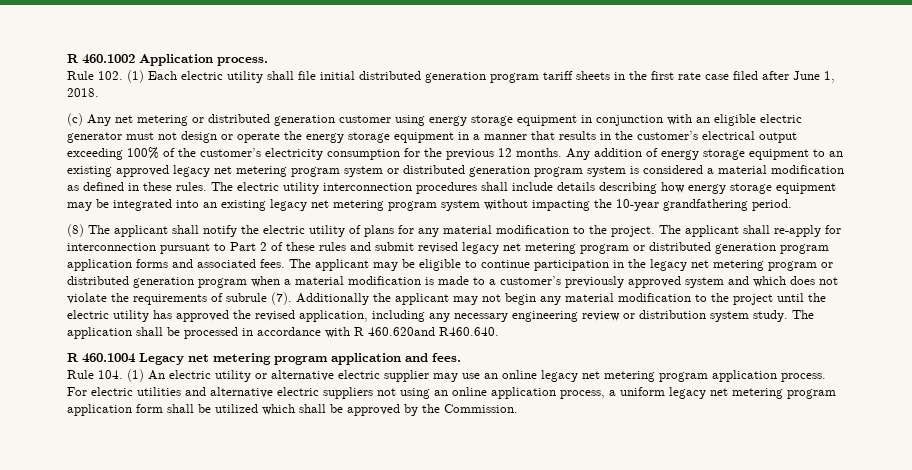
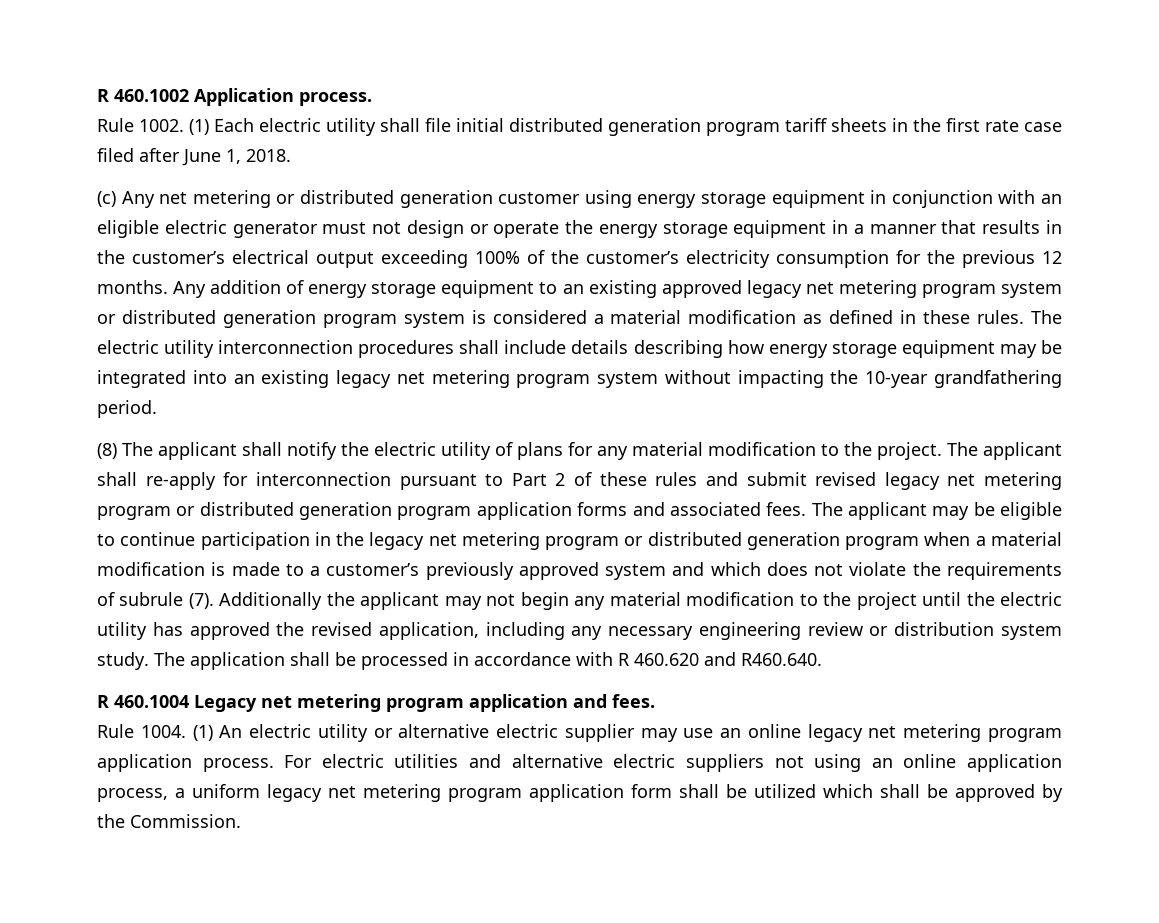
- Rule 102. (1) Each electric utility shall file initial distributed generation program tariff sheets in the first rate case filed after June 1, 2018.
+ Rule 1002. (1) Each electric utility shall file initial distributed generation program tariff sheets in the first rate case filed after June 1, 2018.
- The application shall be processed in accordance with R 460.620and R460.640.
+ The application shall be processed in accordance with R 460.620 and R460.640.
- Rule 104. (1) An electric utility or alternative electric supplier may use an online legacy net metering program application process.
+ Rule 1004. (1) An electric utility or alternative electric supplier may use an online legacy net metering program application process.

